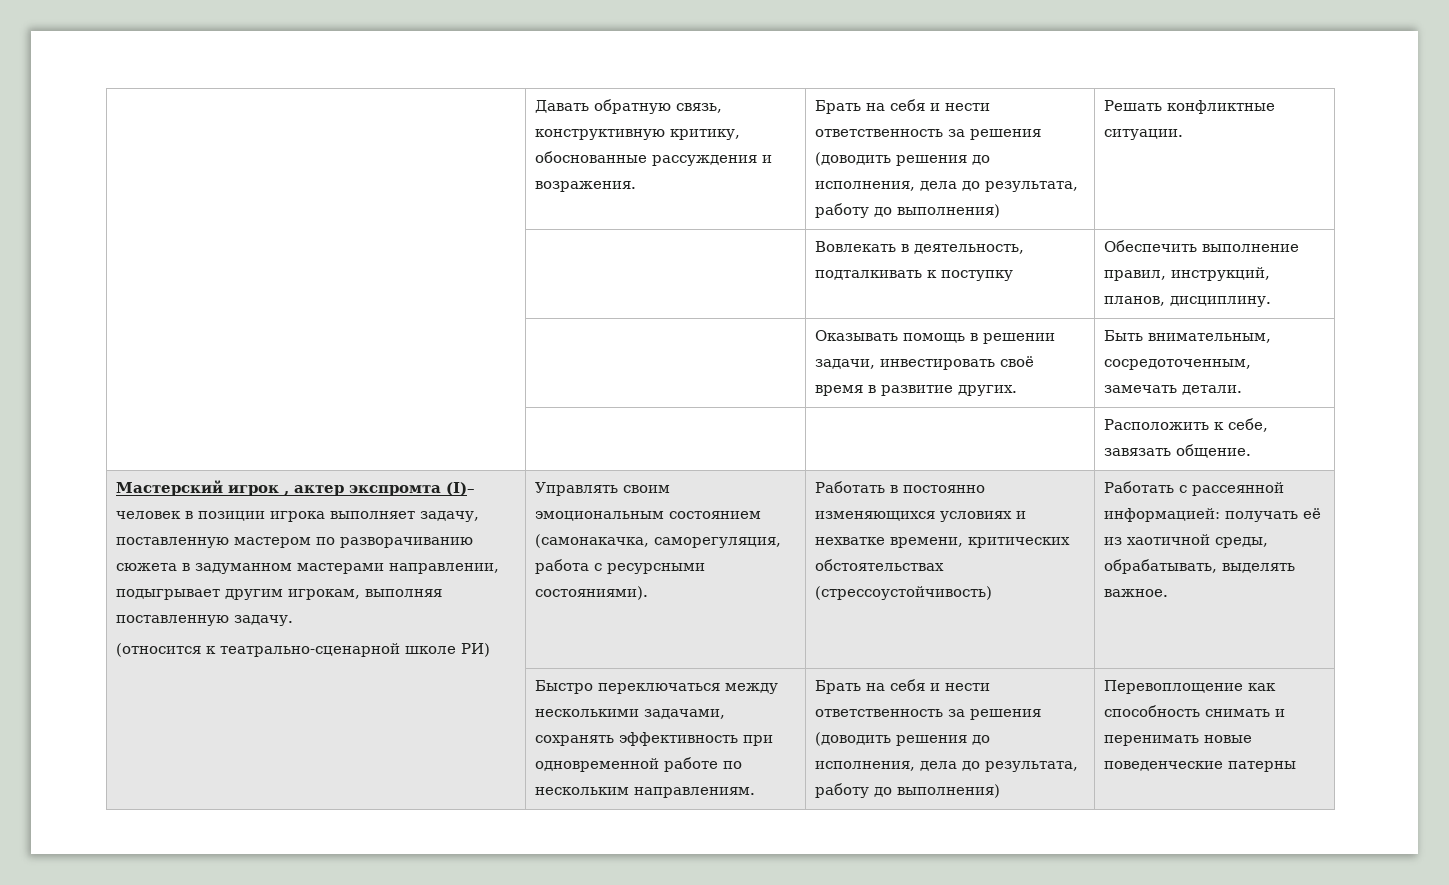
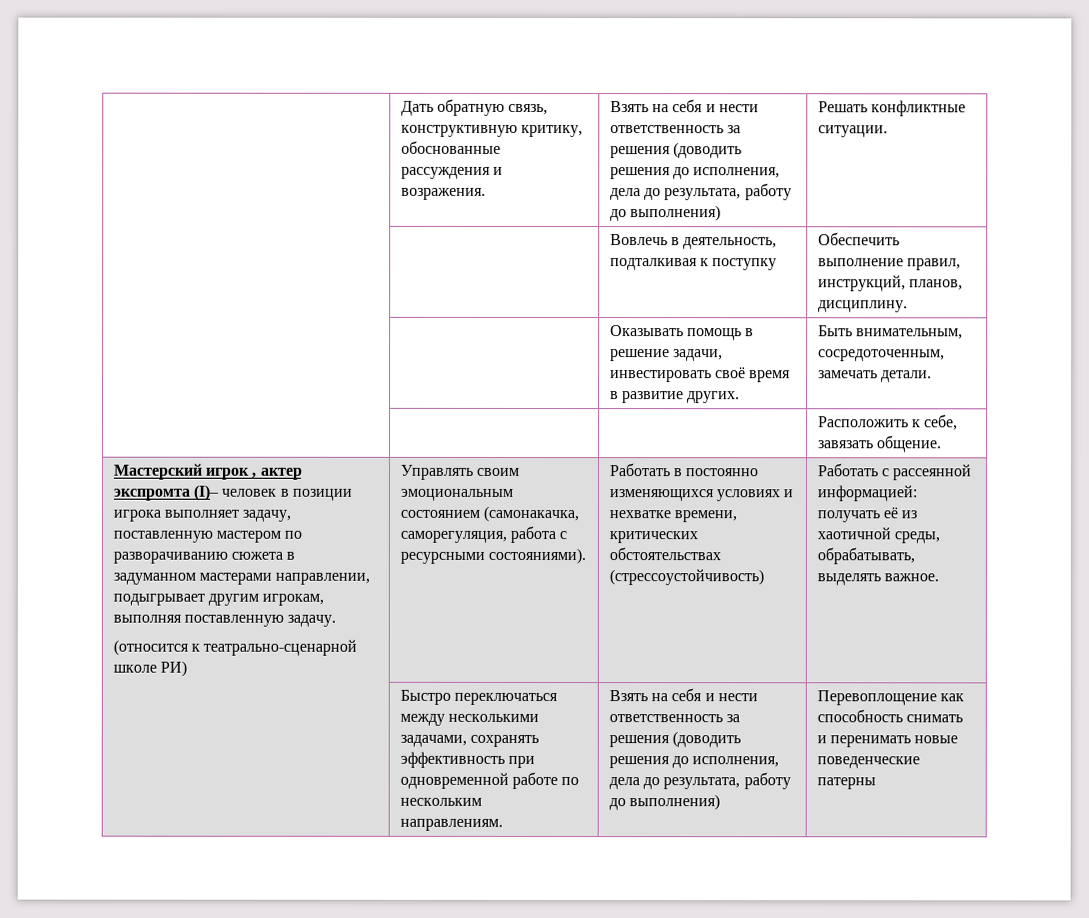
- | Давать обратную связь, конструктивную критику, обоснованные рассуждения и возражения. | Брать на себя и нести ответственность за решения (доводить решения до исполнения, дела до результата, работу до выполнения) | Решать конфликтные ситуации.
+ | Дать обратную связь, конструктивную критику, обоснованные рассуждения и возражения. | Взять на себя и нести ответственность за решения (доводить решения до исполнения, дела до результата, работу до выполнения) | Решать конфликтные ситуации.
- | | Вовлекать в деятельность, подталкивать к поступку | Обеспечить выполнение правил, инструкций, планов, дисциплину.
+ | | Вовлечь в деятельность, подталкивая к поступку | Обеспечить выполнение правил, инструкций, планов, дисциплину.
- | | Оказывать помощь в решении задачи, инвестировать своё время в развитие других. | Быть внимательным, сосредоточенным, замечать детали.
+ | | Оказывать помощь в решение задачи, инвестировать своё время в развитие других. | Быть внимательным, сосредоточенным, замечать детали.
- | Быстро переключаться между несколькими задачами, сохранять эффективность при одновременной работе по нескольким направлениям. | Брать на себя и нести ответственность за решения (доводить решения до исполнения, дела до результата, работу до выполнения) | Перевоплощение как способность снимать и перенимать новые поведенческие патерны
+ | Быстро переключаться между несколькими задачами, сохранять эффективность при одновременной работе по нескольким направлениям. | Взять на себя и нести ответственность за решения (доводить решения до исполнения, дела до результата, работу до выполнения) | Перевоплощение как способность снимать и перенимать новые поведенческие патерны

